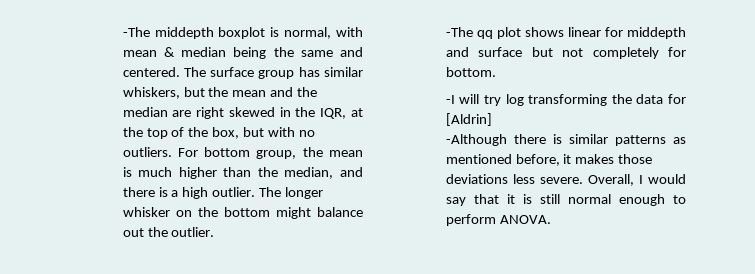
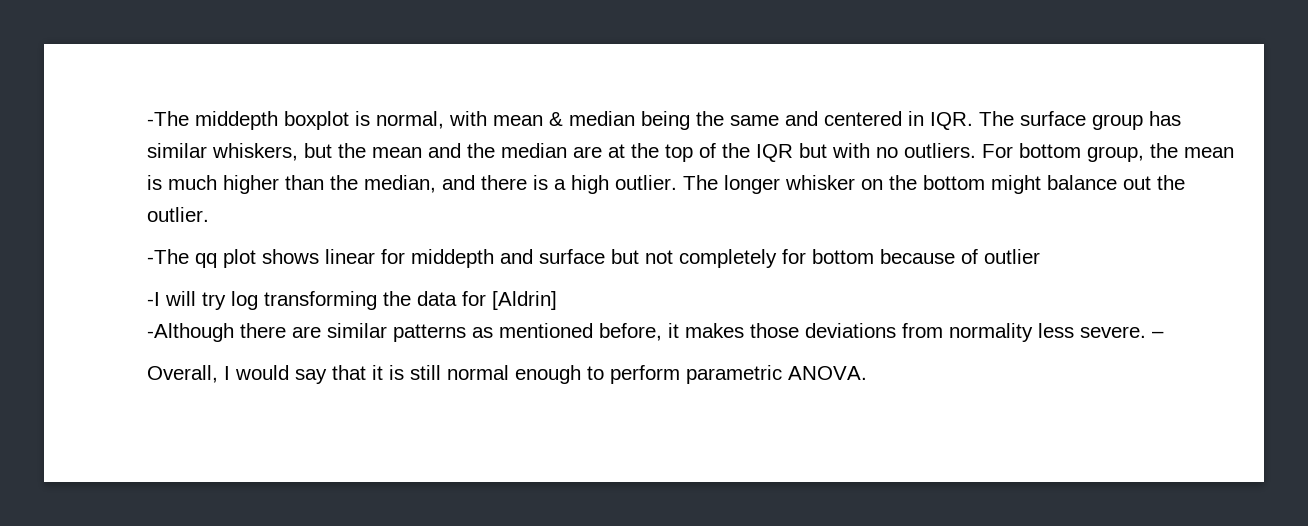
- -The middepth boxplot is normal, with mean & median being the same and centered. The surface group has similar whiskers, but the mean and the median are right skewed in the IQR, at the top of the box, but with no outliers.
+ -The middepth boxplot is normal, with mean & median being the same and centered in IQR. The surface group has similar whiskers, but the mean and the median are at the top of the IQR but with no outliers.
- -The qq plot shows linear for middepth and surface but not completely for bottom.
+ -The qq plot shows linear for middepth and surface but not completely for bottom because of outlier
- -Although there is similar patterns as mentioned before, it makes those deviations less severe. Overall, I would say that it is still normal enough to perform ANOVA.
+ -Although there are similar patterns as mentioned before, it makes those deviations from normality less severe. –
+ Overall, I would say that it is still normal enough to perform parametric ANOVA.

